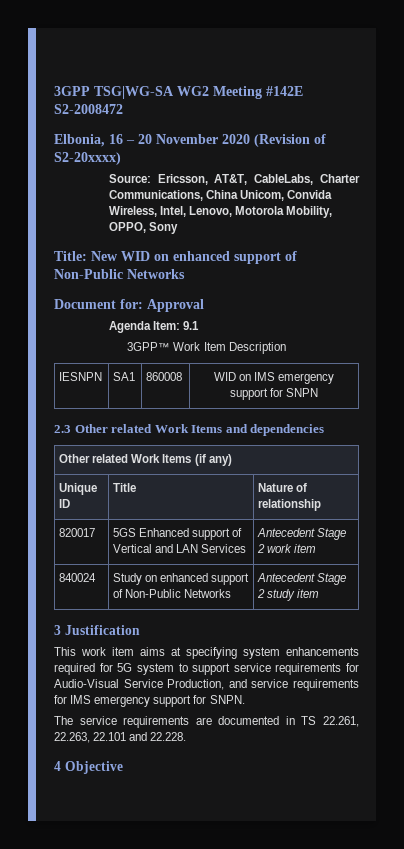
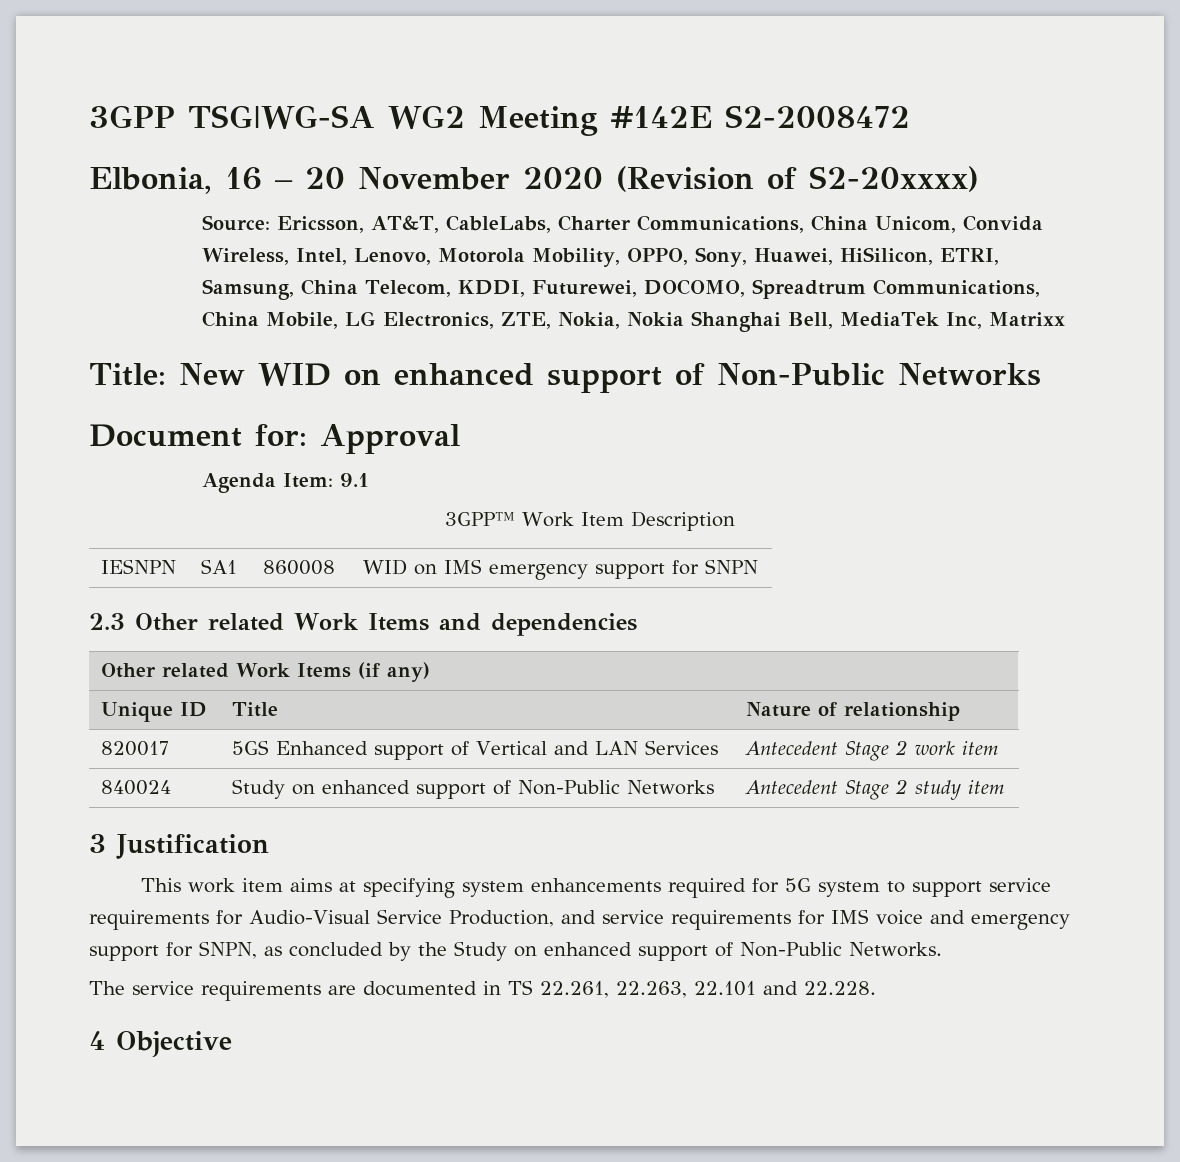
- Source: Ericsson, AT&T, CableLabs, Charter Communications, China Unicom, Convida Wireless, Intel, Lenovo, Motorola Mobility, OPPO, Sony
+ Source: Ericsson, AT&T, CableLabs, Charter Communications, China Unicom, Convida Wireless, Intel, Lenovo, Motorola Mobility, OPPO, Sony, Huawei, HiSilicon, ETRI, Samsung, China Telecom, KDDI, Futurewei, DOCOMO, Spreadtrum Communications, China Mobile, LG Electronics, ZTE, Nokia, Nokia Shanghai Bell, MediaTek Inc, Matrixx
- This work item aims at specifying system enhancements required for 5G system to support service requirements for Audio-Visual Service Production, and service requirements for IMS emergency support for SNPN.
+ This work item aims at specifying system enhancements required for 5G system to support service requirements for Audio-Visual Service Production, and service requirements for IMS voice and emergency support for SNPN, as concluded by the Study on enhanced support of Non-Public Networks.

